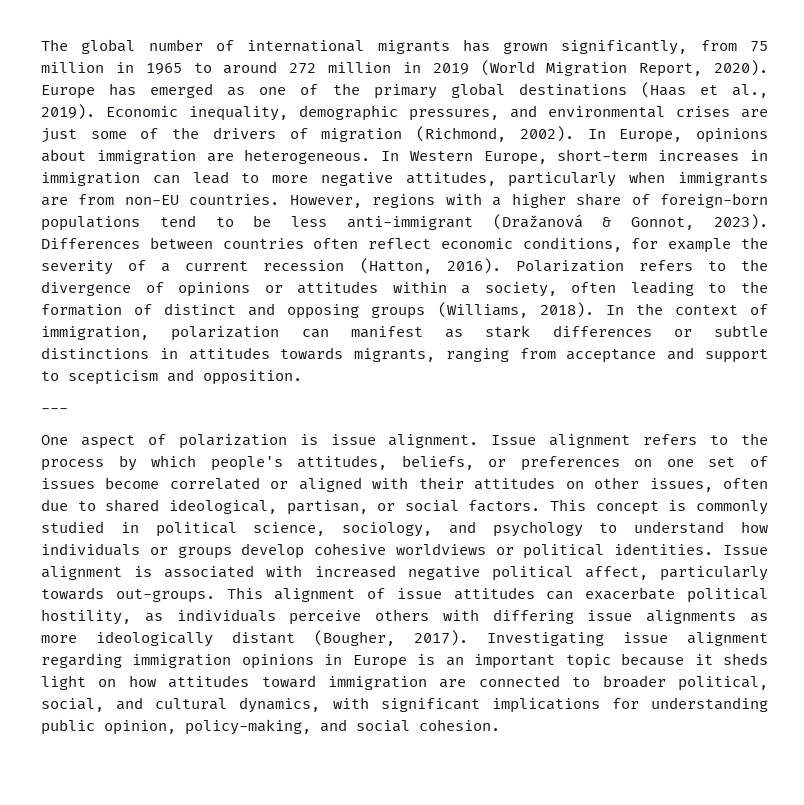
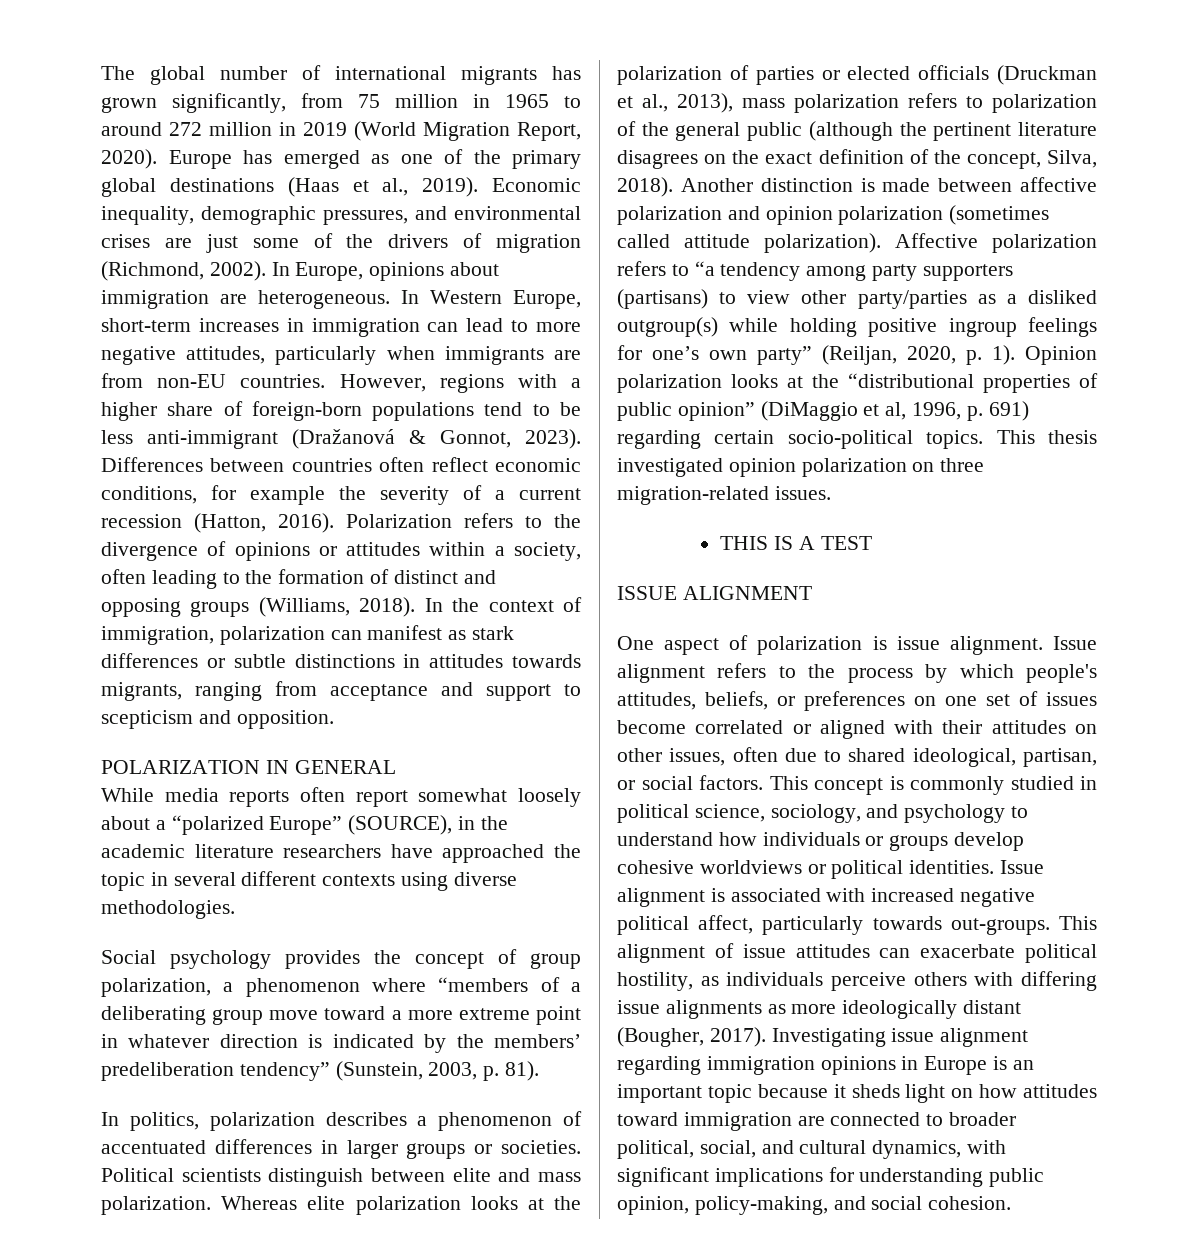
- ---
+ POLARIZATION IN GENERAL
+ While media reports often report somewhat loosely about a “polarized Europe” (SOURCE), in the academic literature researchers have approached the topic in several different contexts using diverse methodologies.
+ Social psychology provides the concept of group polarization, a phenomenon where “members of a deliberating group move toward a more extreme point in whatever direction is indicated by the members’ predeliberation tendency” (Sunstein, 2003, p. 81).
+ In politics, polarization describes a phenomenon of accentuated differences in larger groups or societies. Political scientists distinguish between elite and mass polarization. Whereas elite polarization looks at the polarization of parties or elected officials (Druckman et al., 2013), mass polarization refers to polarization of the general public (although the pertinent literature disagrees on the exact definition of the concept, Silva, 2018). Another distinction is made between affective polarization and opinion polarization (sometimes called attitude polarization). Affective polarization refers to “a tendency among party supporters (partisans) to view other party/parties as a disliked outgroup(s) while holding positive ingroup feelings for one’s own party” (Reiljan, 2020, p. 1). Opinion polarization looks at the “distributional properties of public opinion” (DiMaggio et al, 1996, p. 691) regarding certain socio-political topics. This thesis investigated opinion polarization on three migration-related issues.
+ THIS IS A TEST
+ ISSUE ALIGNMENT

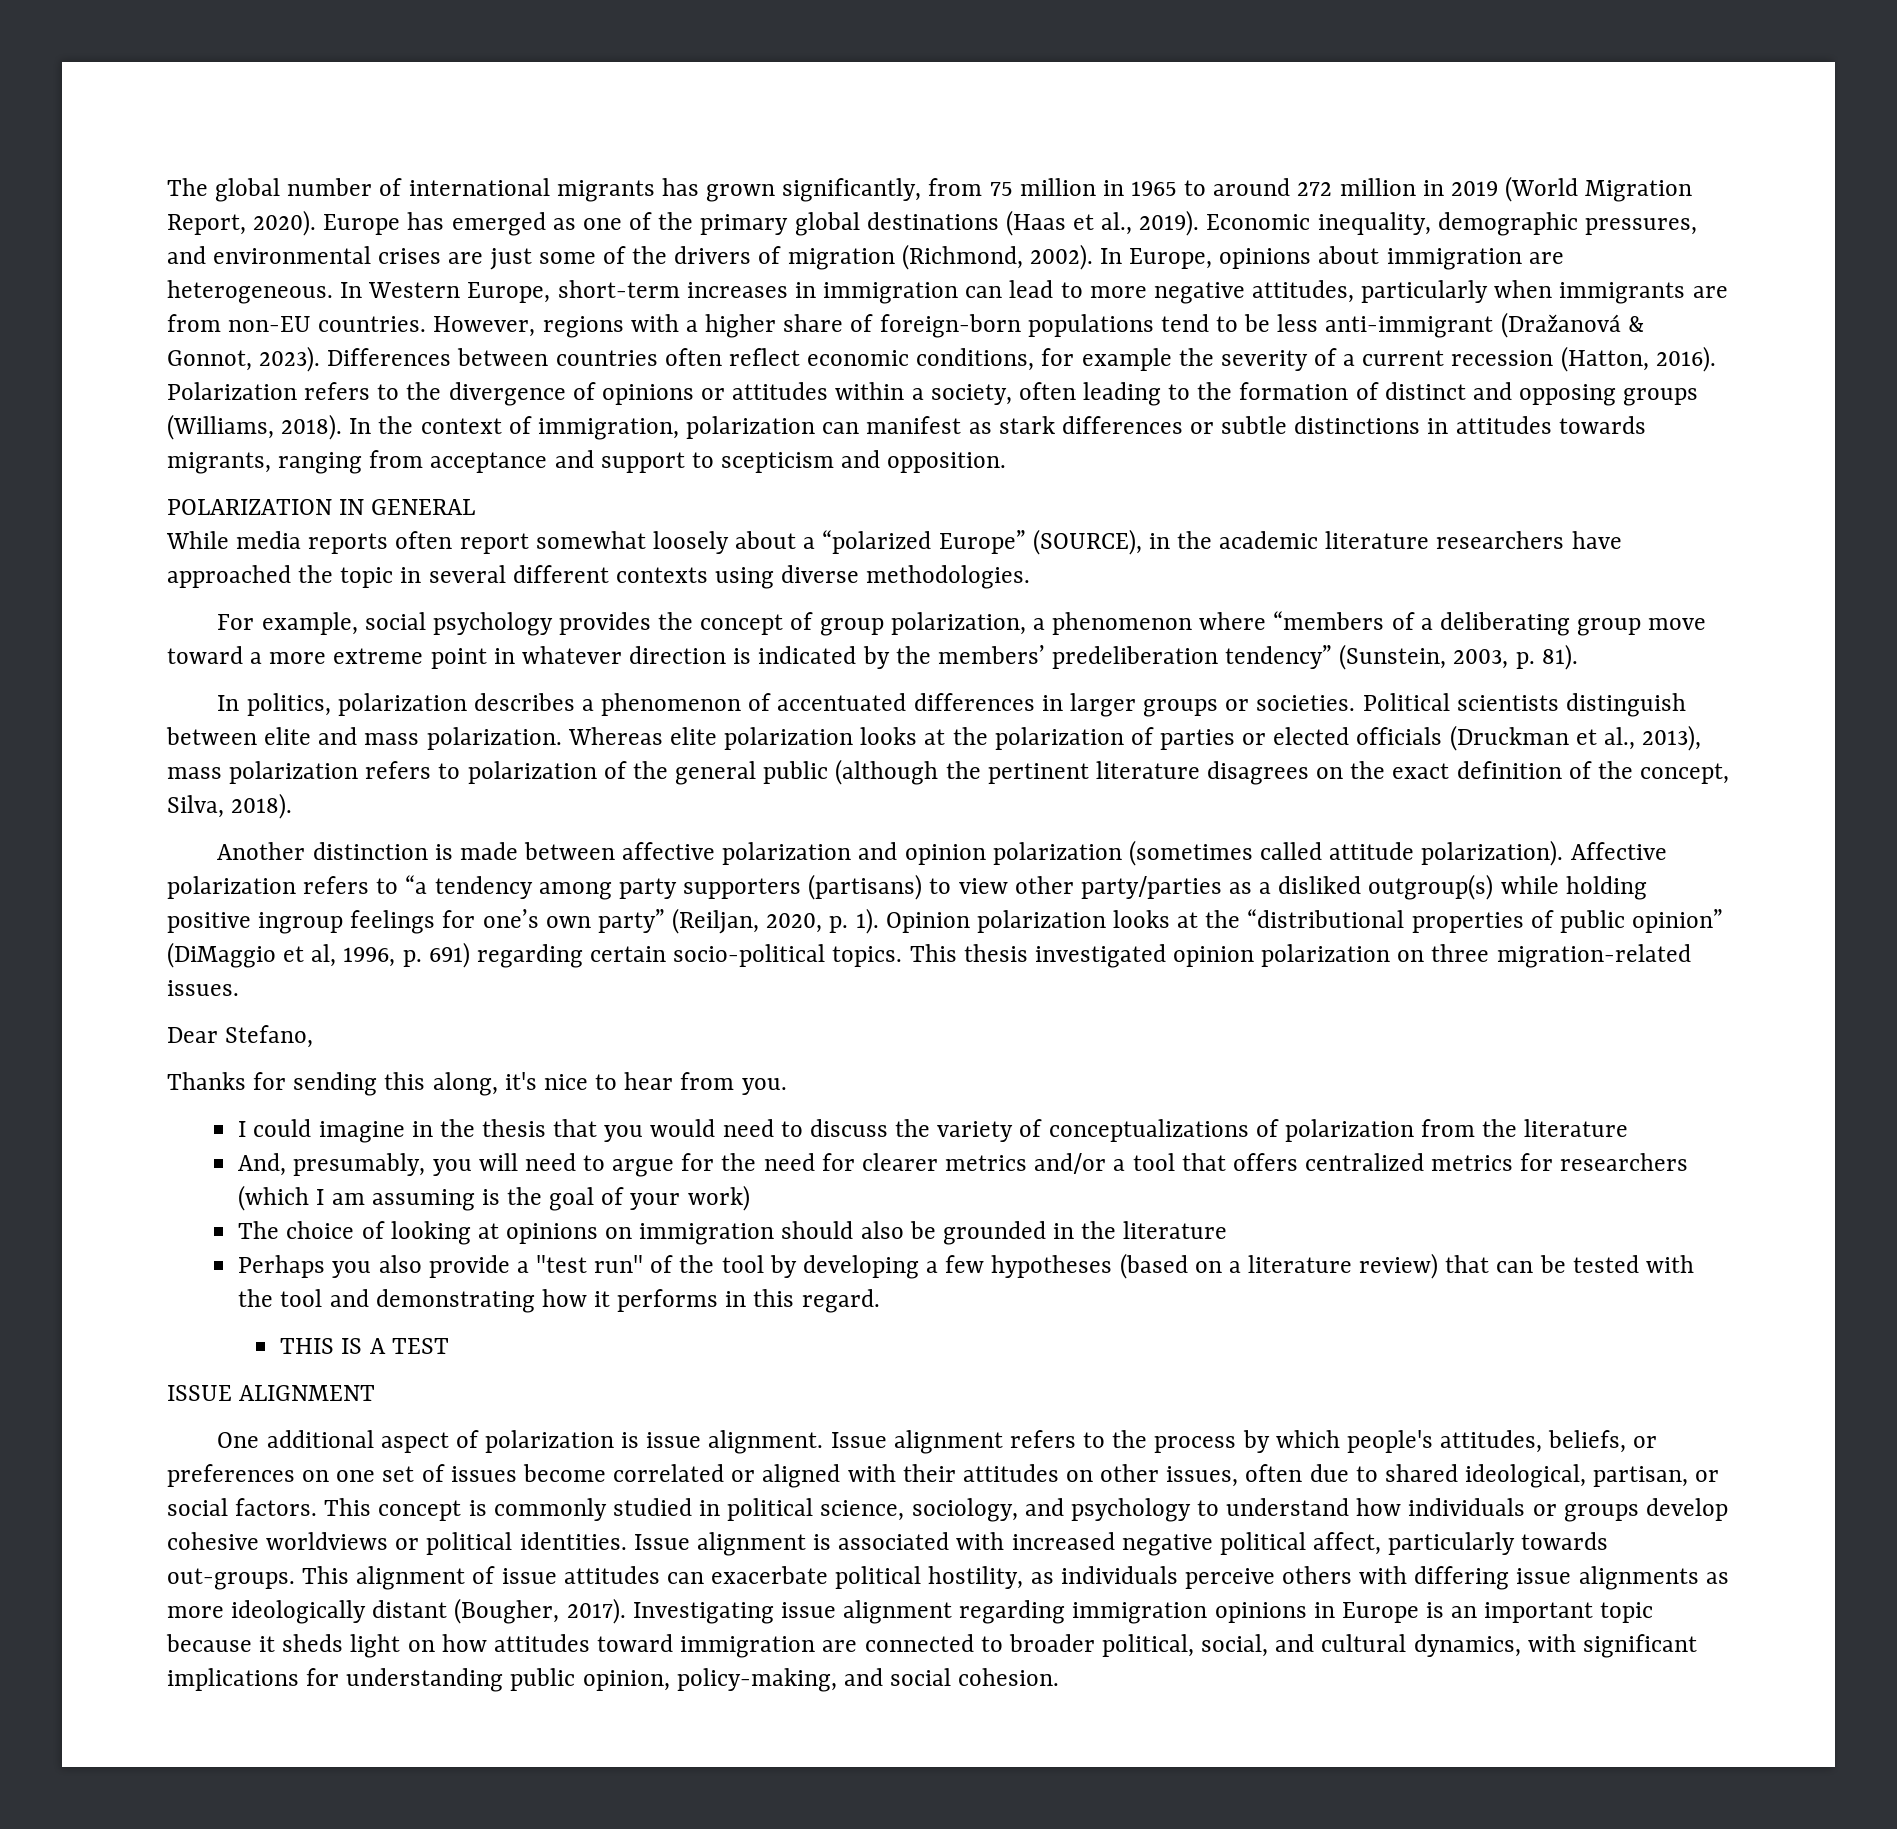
- Social psychology provides the concept of group polarization, a phenomenon where “members of a deliberating group move toward a more extreme point in whatever direction is indicated by the members’ predeliberation tendency” (Sunstein, 2003, p. 81).
+ For example, social psychology provides the concept of group polarization, a phenomenon where “members of a deliberating group move toward a more extreme point in whatever direction is indicated by the members’ predeliberation tendency” (Sunstein, 2003, p. 81).
- Whereas elite polarization looks at the polarization of parties or elected officials (Druckman et al., 2013), mass polarization refers to polarization of the general public (although the pertinent literature disagrees on the exact definition of the concept, Silva, 2018). Another distinction is made between affective polarization and opinion polarization (sometimes called attitude polarization).
+ Whereas elite polarization looks at the polarization of parties or elected officials (Druckman et al., 2013), mass polarization refers to polarization of the general public (although the pertinent literature disagrees on the exact definition of the concept, Silva, 2018).
+ Another distinction is made between affective polarization and opinion polarization (sometimes called attitude polarization).
+ Dear Stefano,
+ Thanks for sending this along, it's nice to hear from you.
+ I could imagine in the thesis that you would need to discuss the variety of conceptualizations of polarization from the literature
+ And, presumably, you will need to argue for the need for clearer metrics and/or a tool that offers centralized metrics for researchers (which I am assuming is the goal of your work)
+ The choice of looking at opinions on immigration should also be grounded in the literature
+ Perhaps you also provide a "test run" of the tool by developing a few hypotheses (based on a literature review) that can be tested with the tool and demonstrating how it performs in this regard.
- One aspect of polarization is issue alignment.
+ One additional aspect of polarization is issue alignment.

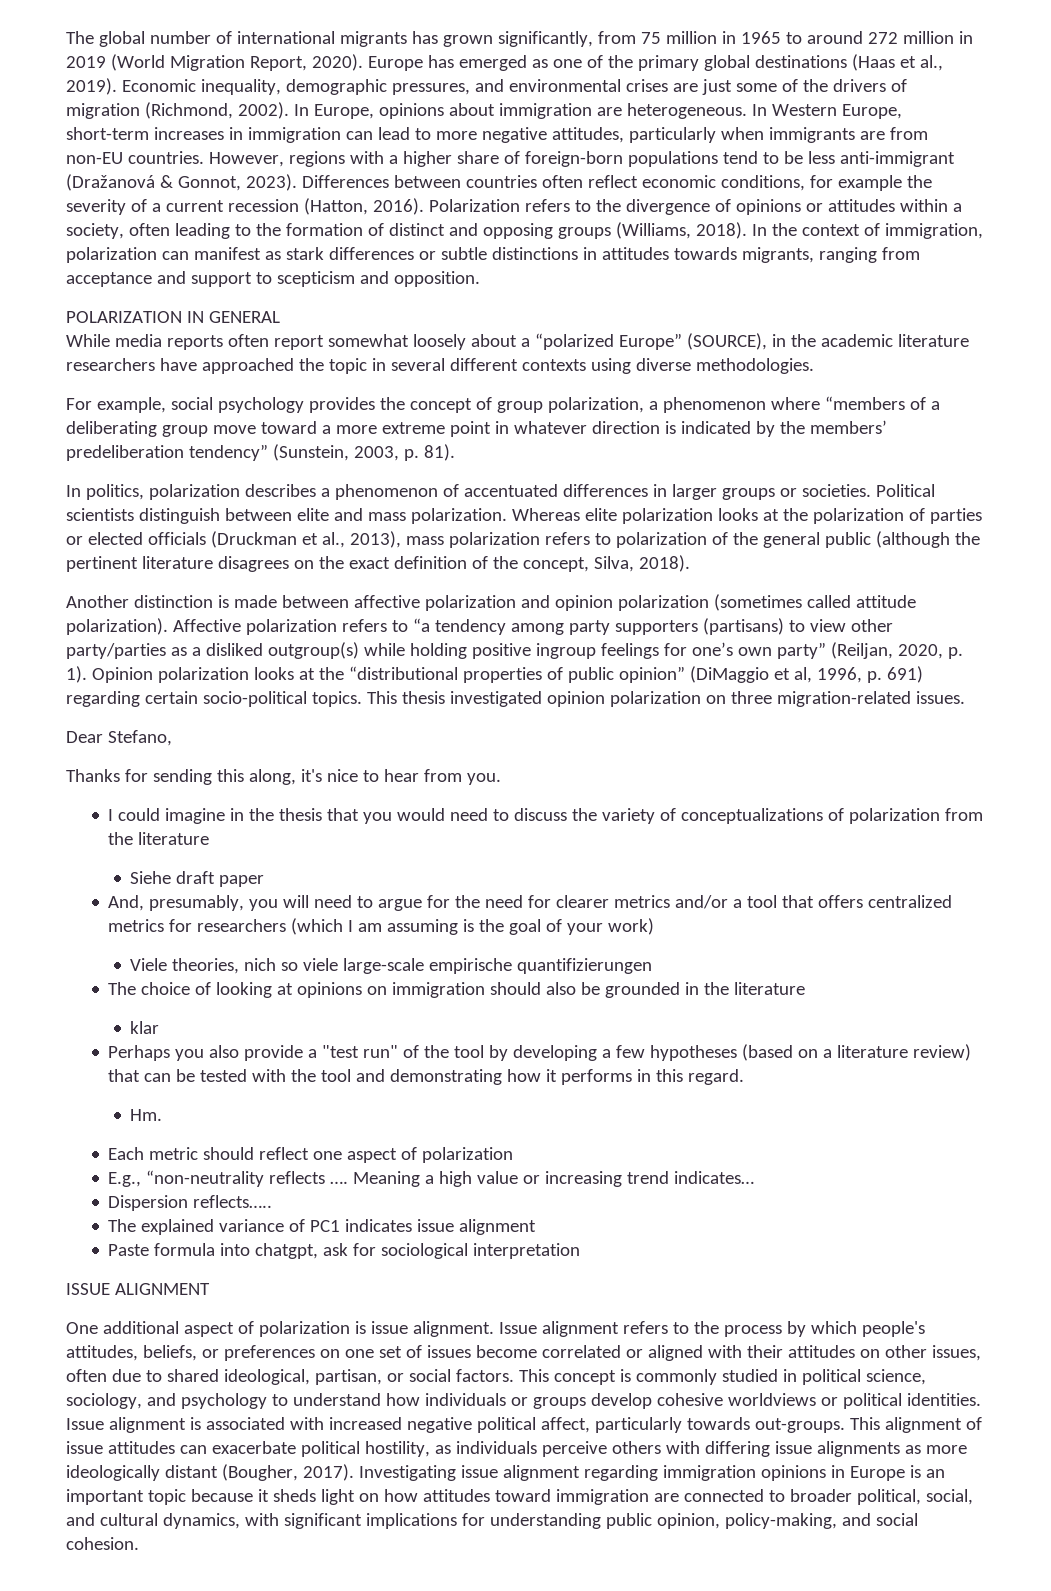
+ Siehe draft paper
+ Viele theories, nich so viele large-scale empirische quantifizierungen
+ klar
- THIS IS A TEST
+ Hm.
+ Each metric should reflect one aspect of polarization
+ E.g., “non-neutrality reflects …. Meaning a high value or increasing trend indicates…
+ Dispersion reflects…..
+ The explained variance of PC1 indicates issue alignment
+ Paste formula into chatgpt, ask for sociological interpretation

